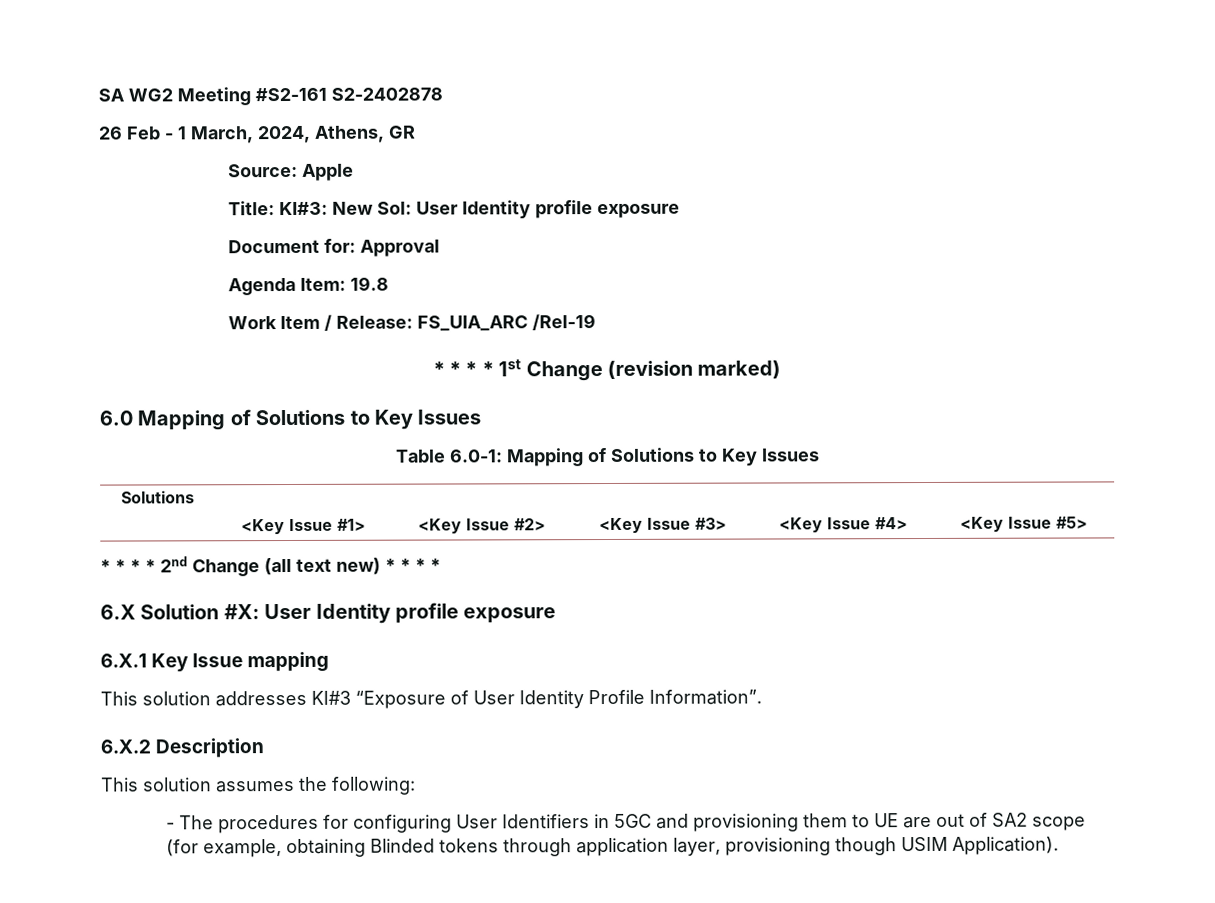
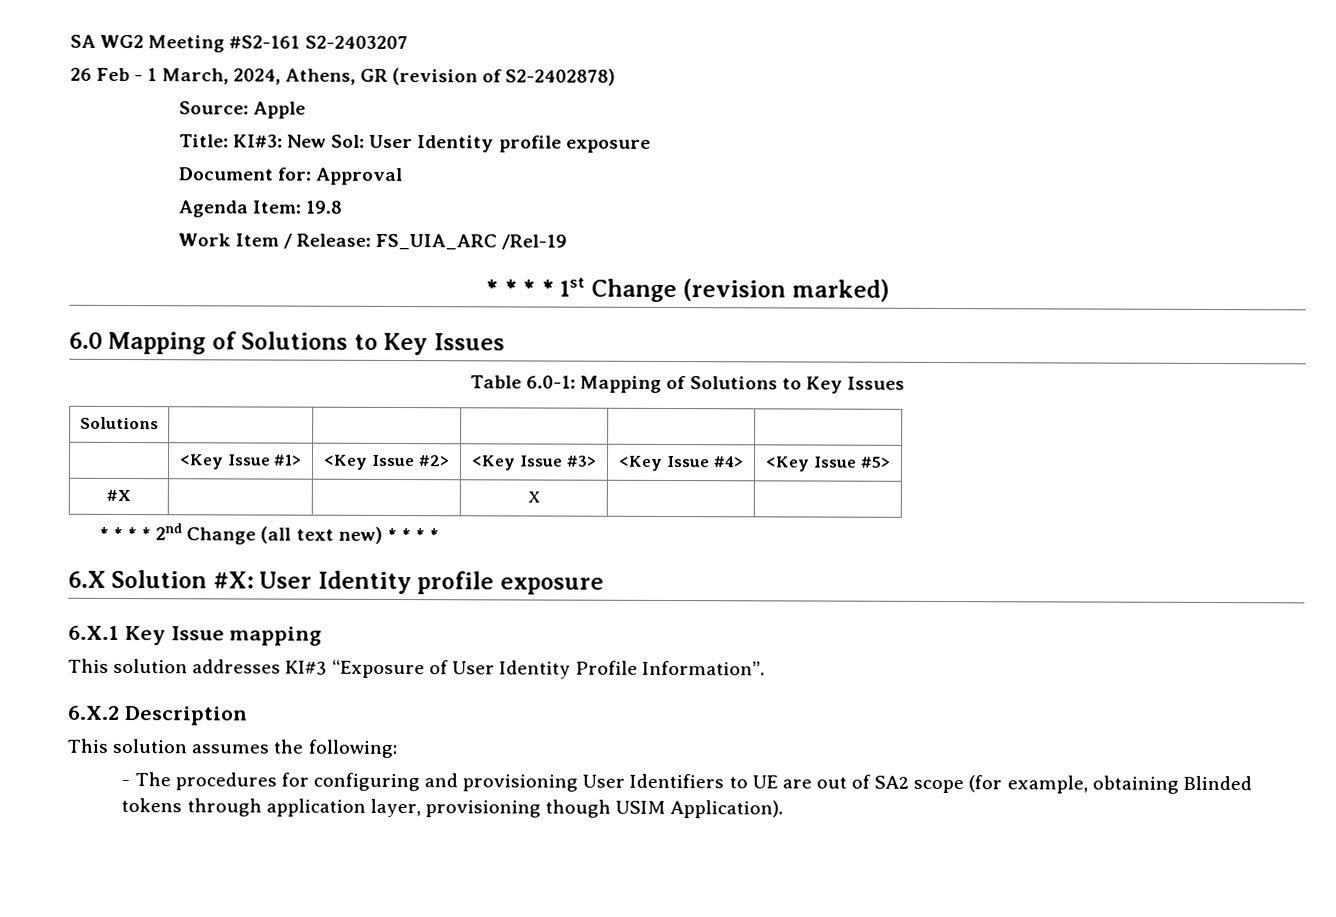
- SA WG2 Meeting #S2-161 S2-2402878
+ SA WG2 Meeting #S2-161 S2-2403207
- 26 Feb - 1 March, 2024, Athens, GR
+ 26 Feb - 1 March, 2024, Athens, GR (revision of S2-2402878)
+ #X | | | X | |
- - The procedures for configuring User Identifiers in 5GC and provisioning them to UE are out of SA2 scope (for example, obtaining Blinded tokens through application layer, provisioning though USIM Application).
+ - The procedures for configuring and provisioning User Identifiers to UE are out of SA2 scope (for example, obtaining Blinded tokens through application layer, provisioning though USIM Application).

